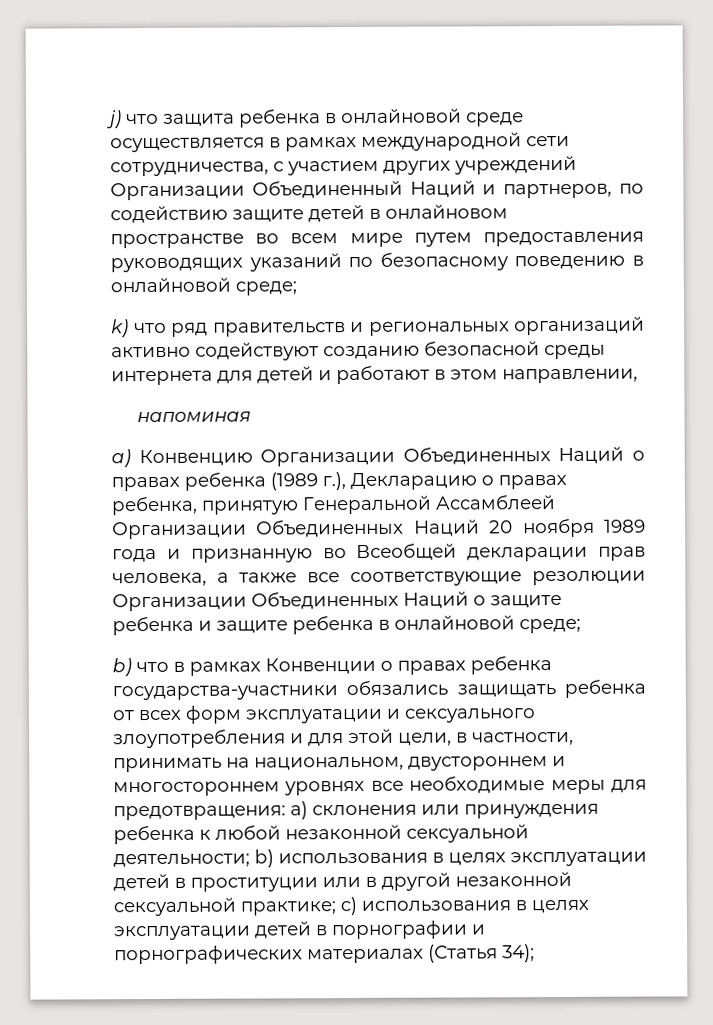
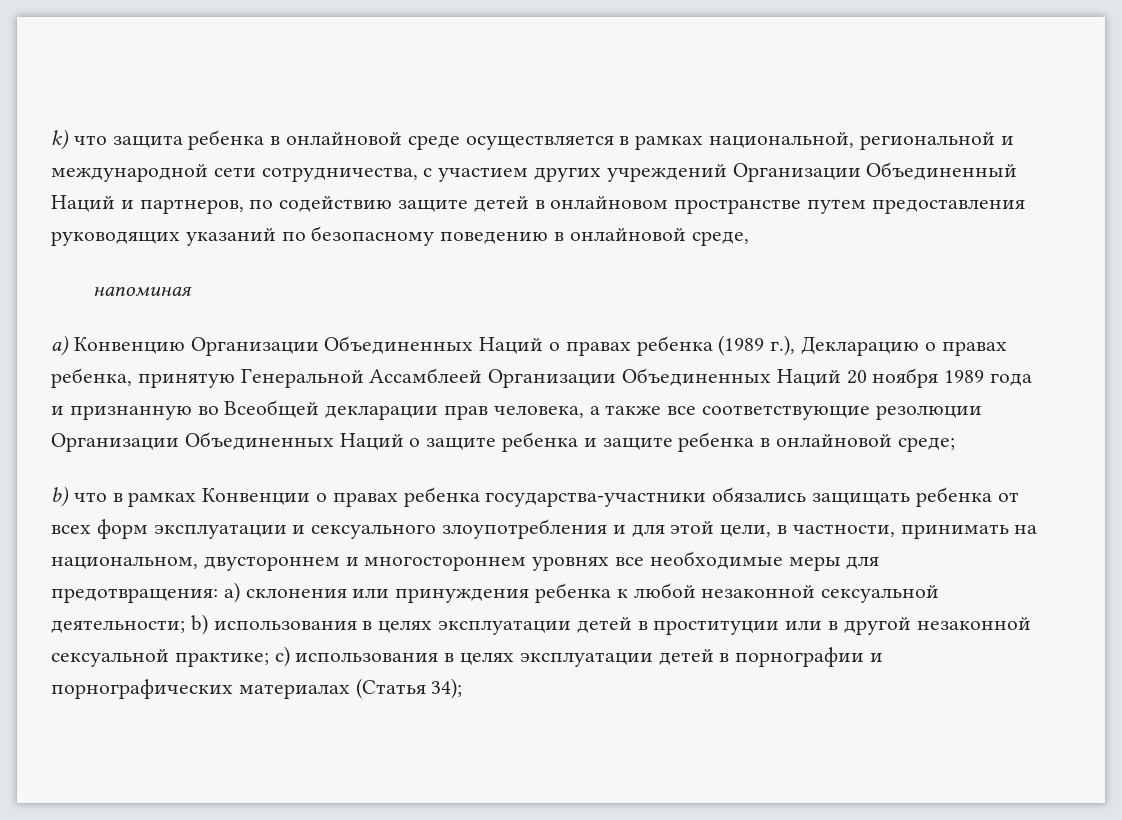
- j) что защита ребенка в онлайновой среде осуществляется в рамках международной сети сотрудничества, с участием других учреждений Организации Объединенный Наций и партнеров, по содействию защите детей в онлайновом пространстве во всем мире путем предоставления руководящих указаний по безопасному поведению в онлайновой среде;
- k) что ряд правительств и региональных организаций активно содействуют созданию безопасной среды интернета для детей и работают в этом направлении,
+ k) что защита ребенка в онлайновой среде осуществляется в рамках национальной, региональной и международной сети сотрудничества, с участием других учреждений Организации Объединенный Наций и партнеров, по содействию защите детей в онлайновом пространстве путем предоставления руководящих указаний по безопасному поведению в онлайновой среде,

